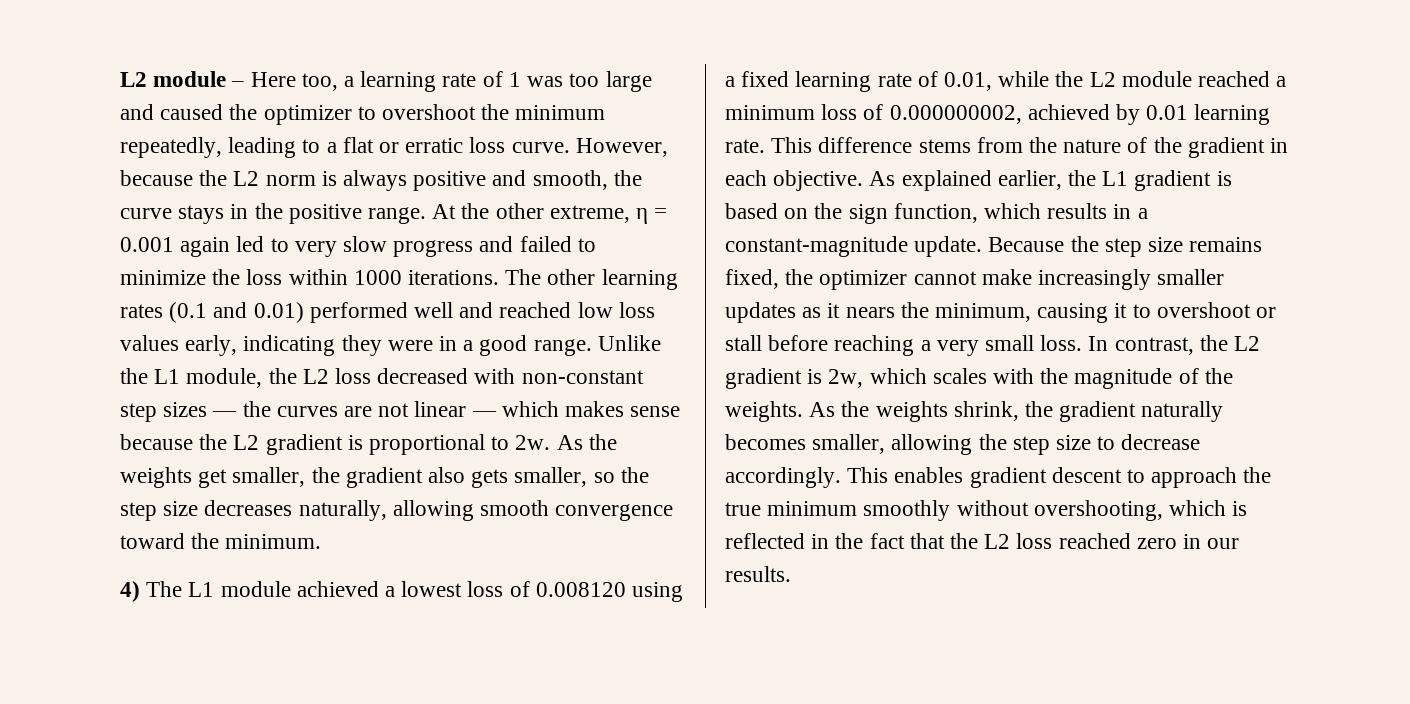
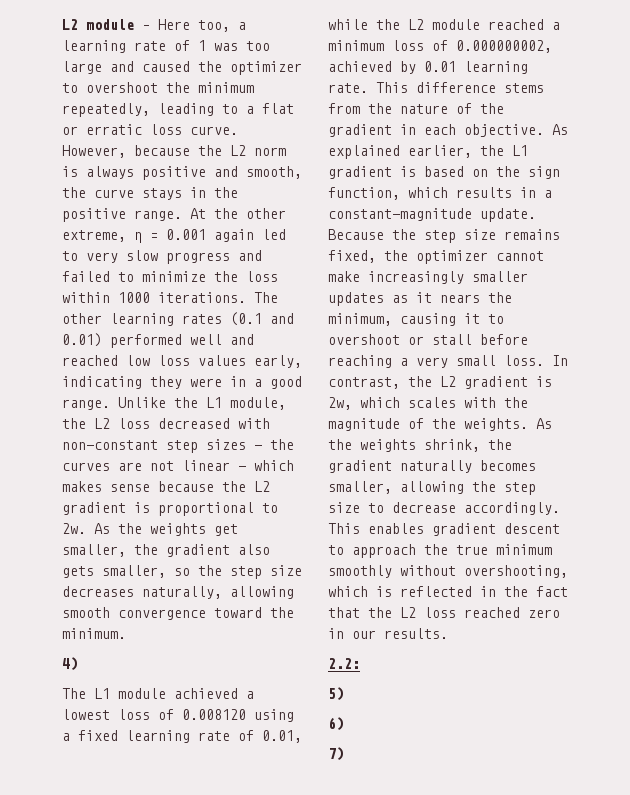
- 4) The L1 module achieved a lowest loss of 0.008120 using a fixed learning rate of 0.01, while the L2 module reached a minimum loss of 0.000000002, achieved by 0.01 learning rate.
+ 4)
+ The L1 module achieved a lowest loss of 0.008120 using a fixed learning rate of 0.01, while the L2 module reached a minimum loss of 0.000000002, achieved by 0.01 learning rate.
+ 2.2:
+ 5)
+ 6)
+ 7)

